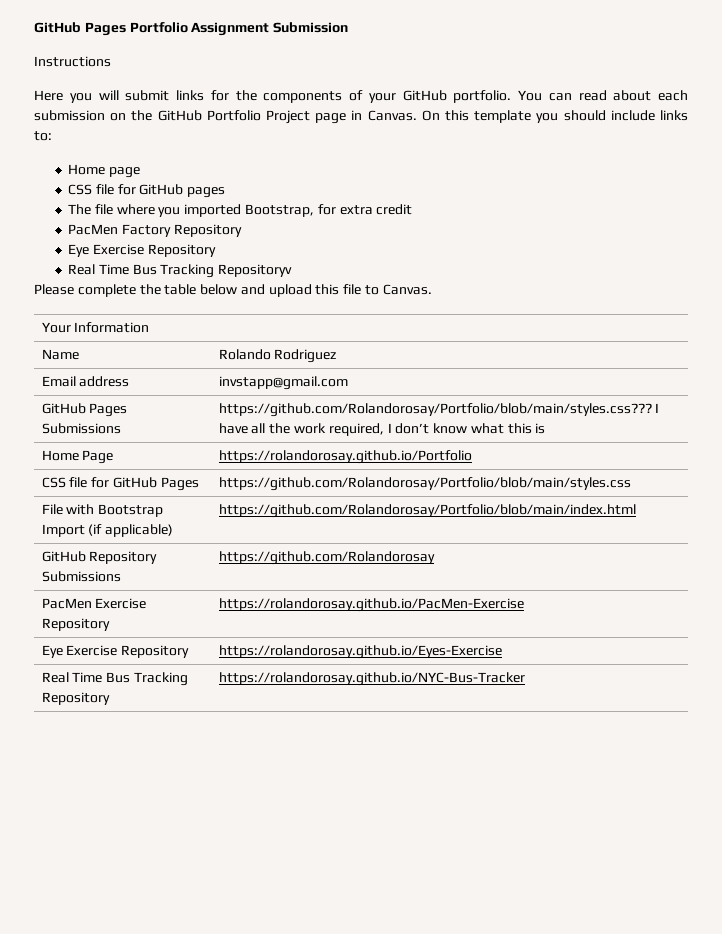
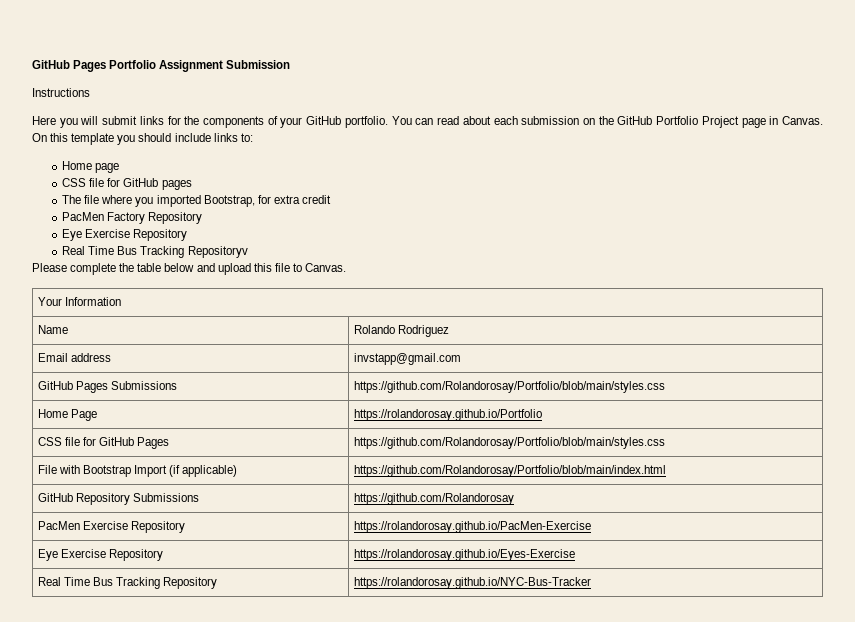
- GitHub Pages Submissions | https://github.com/Rolandorosay/Portfolio/blob/main/styles.css??? I have all the work required, I don’t know what this is
+ GitHub Pages Submissions | https://github.com/Rolandorosay/Portfolio/blob/main/styles.css

